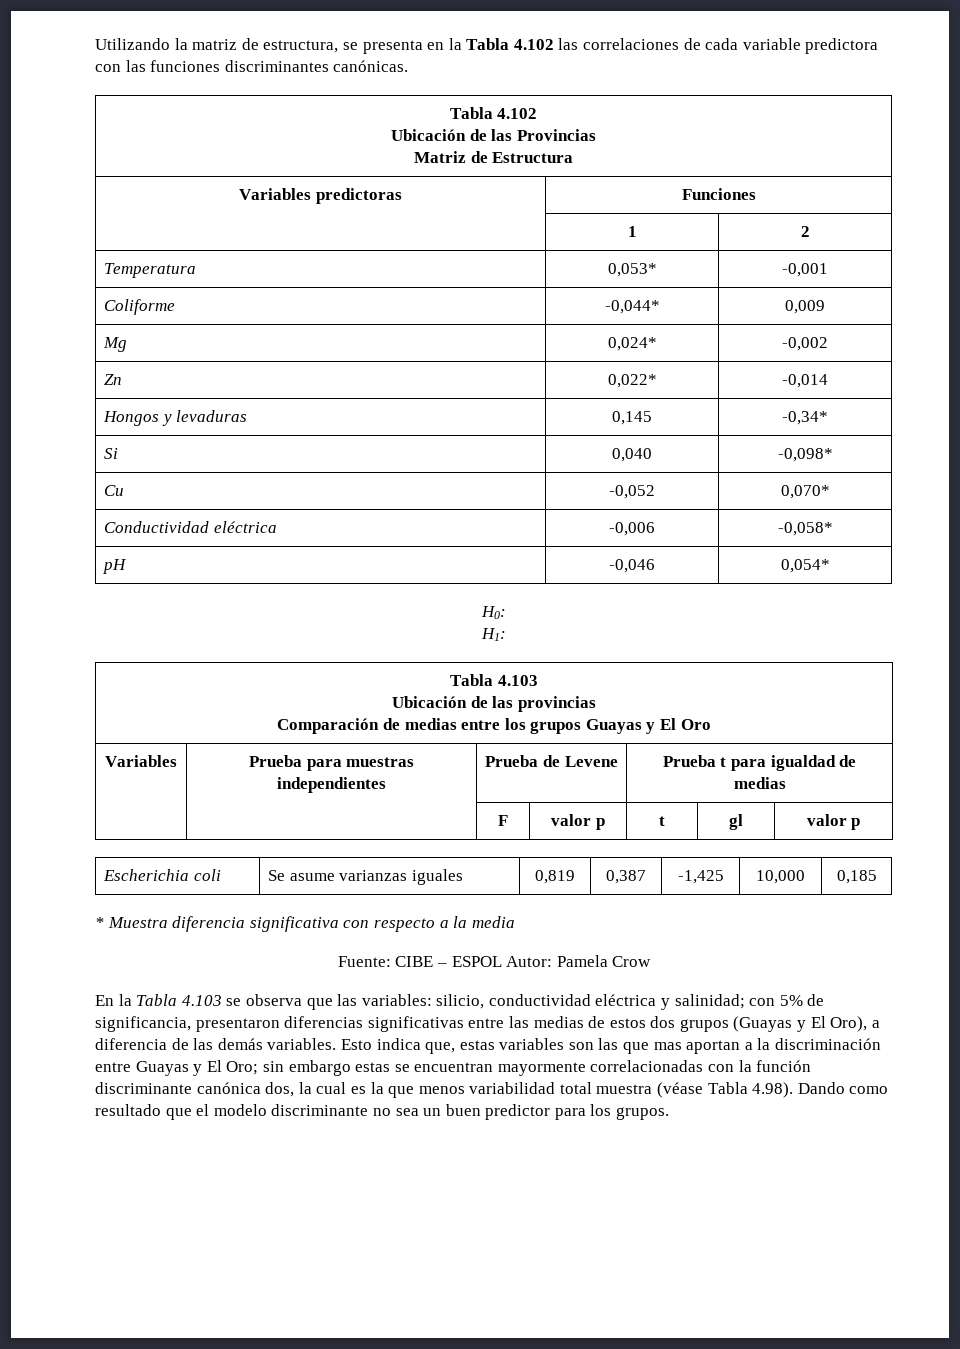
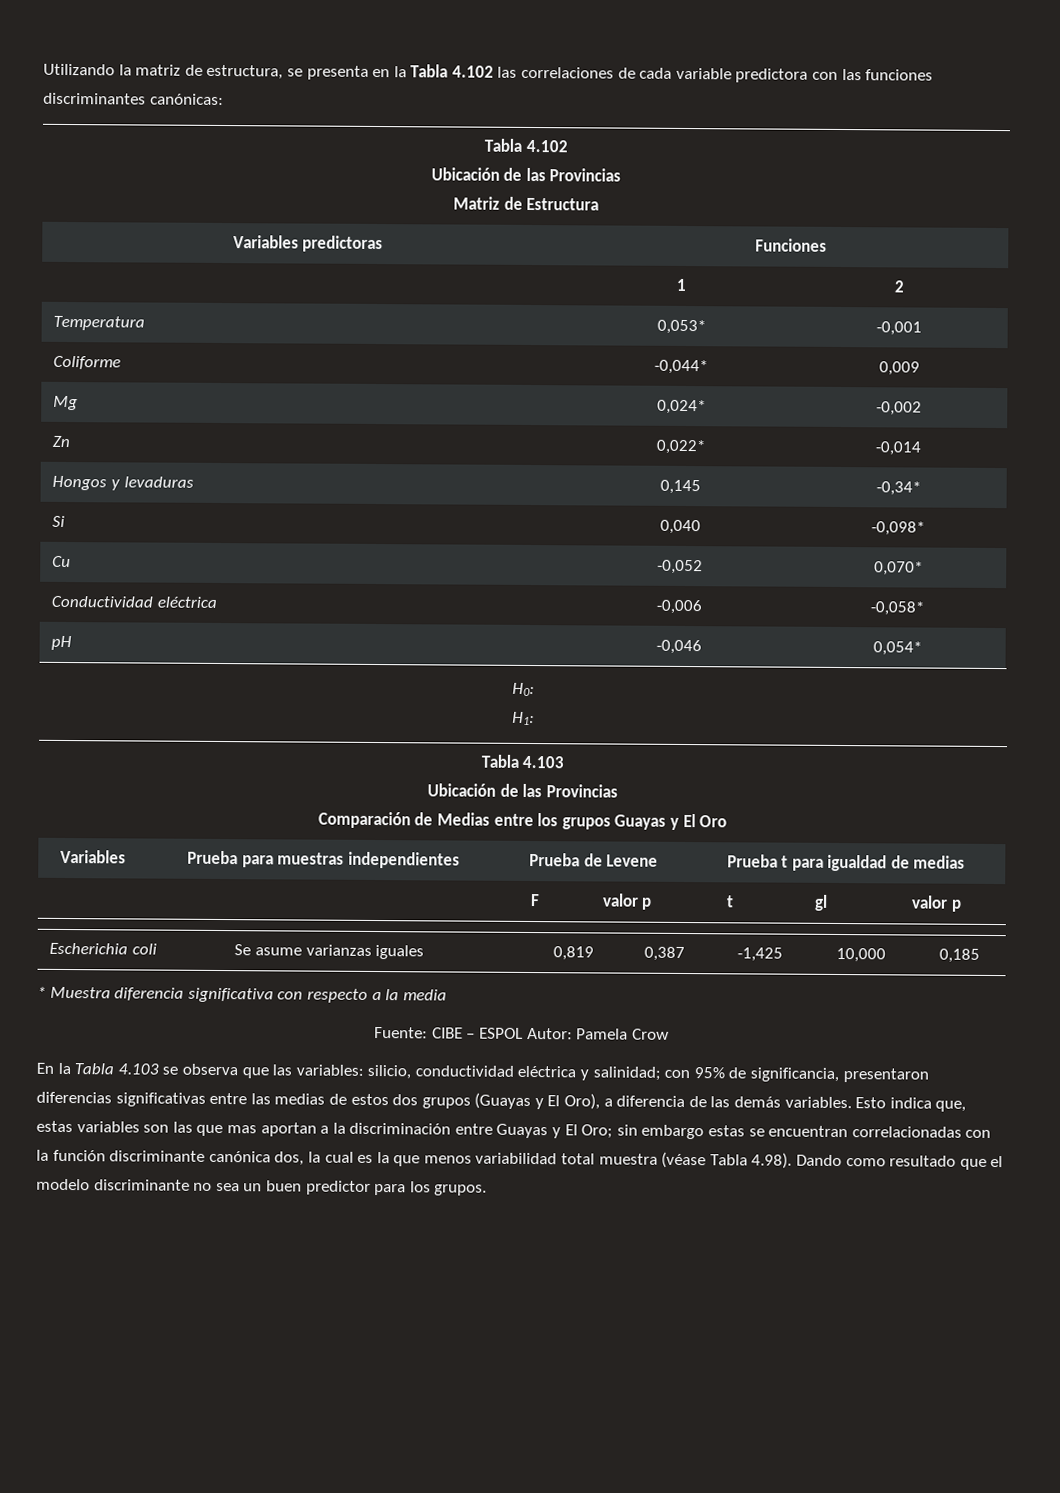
- Utilizando la matriz de estructura, se presenta en la Tabla 4.102 las correlaciones de cada variable predictora con las funciones discriminantes canónicas.
+ Utilizando la matriz de estructura, se presenta en la Tabla 4.102 las correlaciones de cada variable predictora con las funciones discriminantes canónicas:
  H1:
  Tabla 4.103
- Ubicación de las provincias
- Comparación de medias entre los grupos Guayas y El Oro
+ Ubicación de las Provincias
+ Comparación de Medias entre los grupos Guayas y El Oro
- En la Tabla 4.103 se observa que las variables: silicio, conductividad eléctrica y salinidad; con 5% de significancia, presentaron diferencias significativas entre las medias de estos dos grupos (Guayas y El Oro), a diferencia de las demás variables.
+ En la Tabla 4.103 se observa que las variables: silicio, conductividad eléctrica y salinidad; con 95% de significancia, presentaron diferencias significativas entre las medias de estos dos grupos (Guayas y El Oro), a diferencia de las demás variables.
- Esto indica que, estas variables son las que mas aportan a la discriminación entre Guayas y El Oro; sin embargo estas se encuentran mayormente correlacionadas con la función discriminante canónica dos, la cual es la que menos variabilidad total muestra (véase Tabla 4.98). Dando como resultado que el modelo discriminante no sea un buen predictor para los grupos.
+ Esto indica que, estas variables son las que mas aportan a la discriminación entre Guayas y El Oro; sin embargo estas se encuentran correlacionadas con la función discriminante canónica dos, la cual es la que menos variabilidad total muestra (véase Tabla 4.98). Dando como resultado que el modelo discriminante no sea un buen predictor para los grupos.

